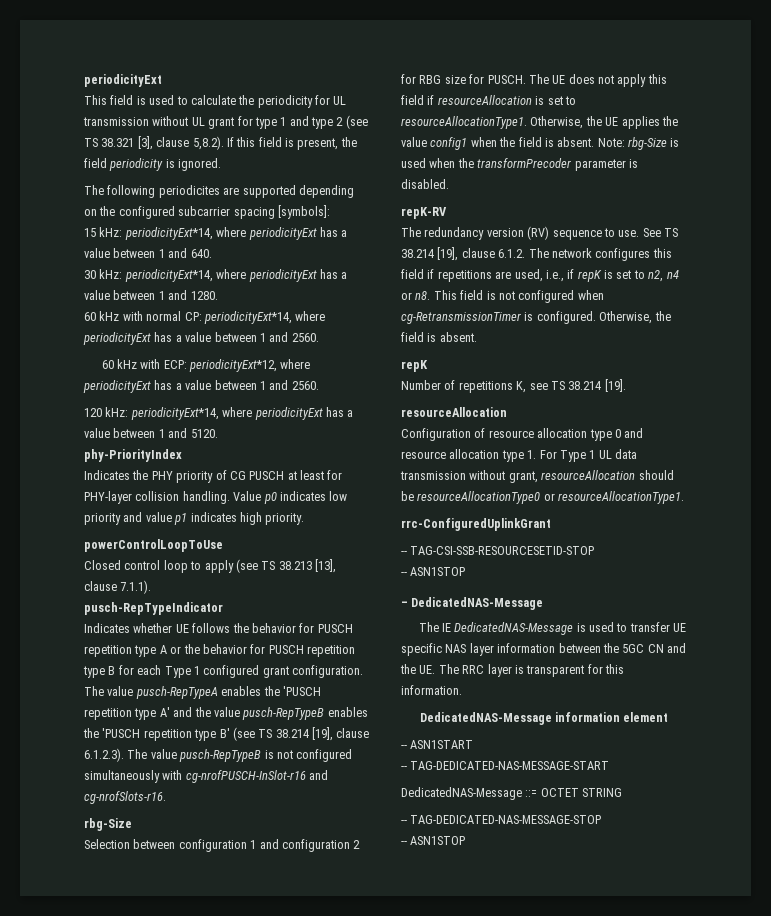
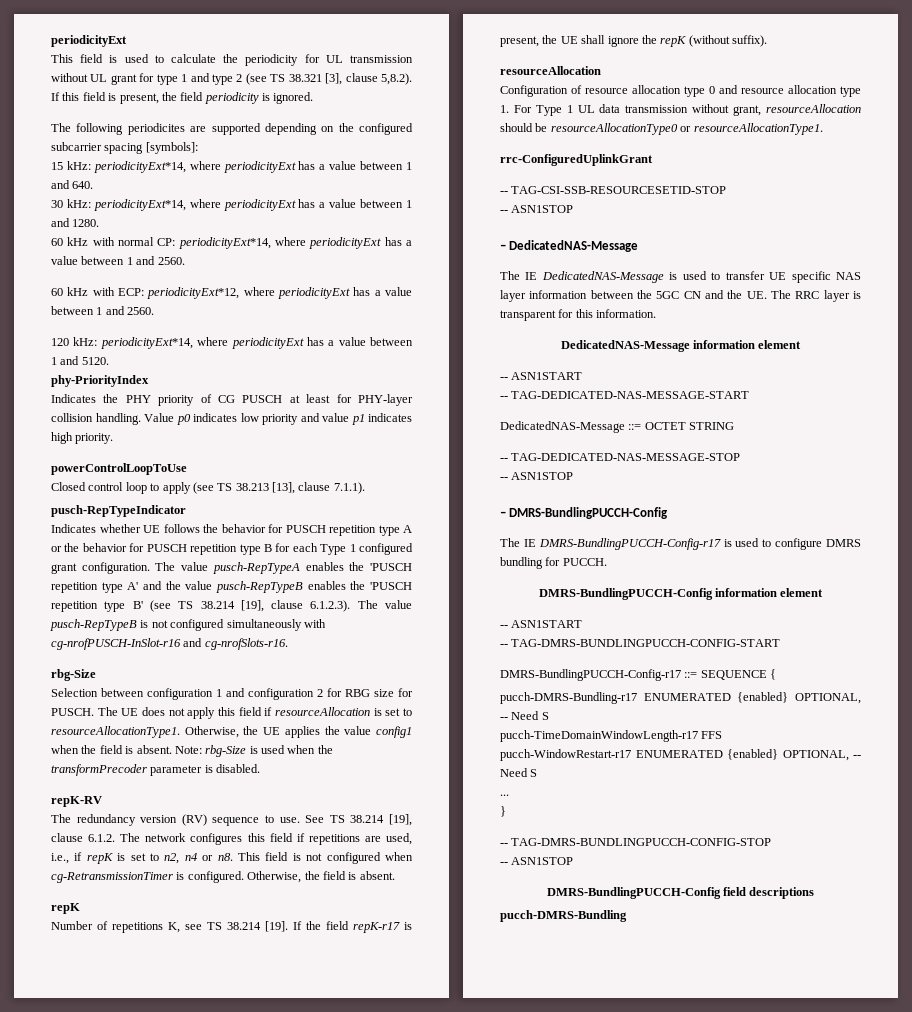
+ If the field repK-r17 is present, the UE shall ignore the repK (without suffix).
+ – DMRS-BundlingPUCCH-Config
+ The IE DMRS-BundlingPUCCH-Config-r17 is used to configure DMRS bundling for PUCCH.
+ DMRS-BundlingPUCCH-Config information element
+ -- ASN1START
+ -- TAG-DMRS-BUNDLINGPUCCH-CONFIG-START
+ DMRS-BundlingPUCCH-Config-r17 ::= SEQUENCE {
+ pucch-DMRS-Bundling-r17 ENUMERATED {enabled} OPTIONAL, -- Need S
+ pucch-TimeDomainWindowLength-r17 FFS
+ pucch-WindowRestart-r17 ENUMERATED {enabled} OPTIONAL, -- Need S
+ ...
+ }
+ -- TAG-DMRS-BUNDLINGPUCCH-CONFIG-STOP
+ -- ASN1STOP
+ DMRS-BundlingPUCCH-Config field descriptions
+ pucch-DMRS-Bundling

